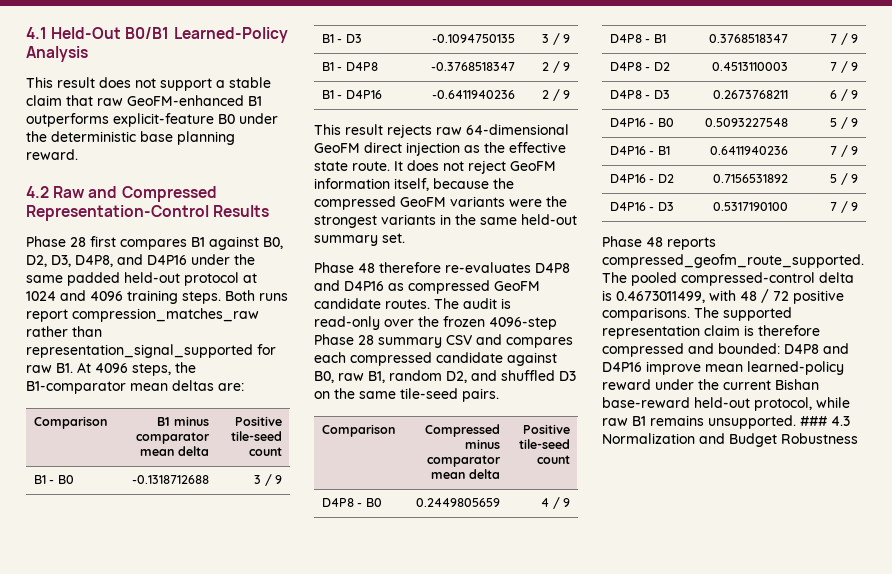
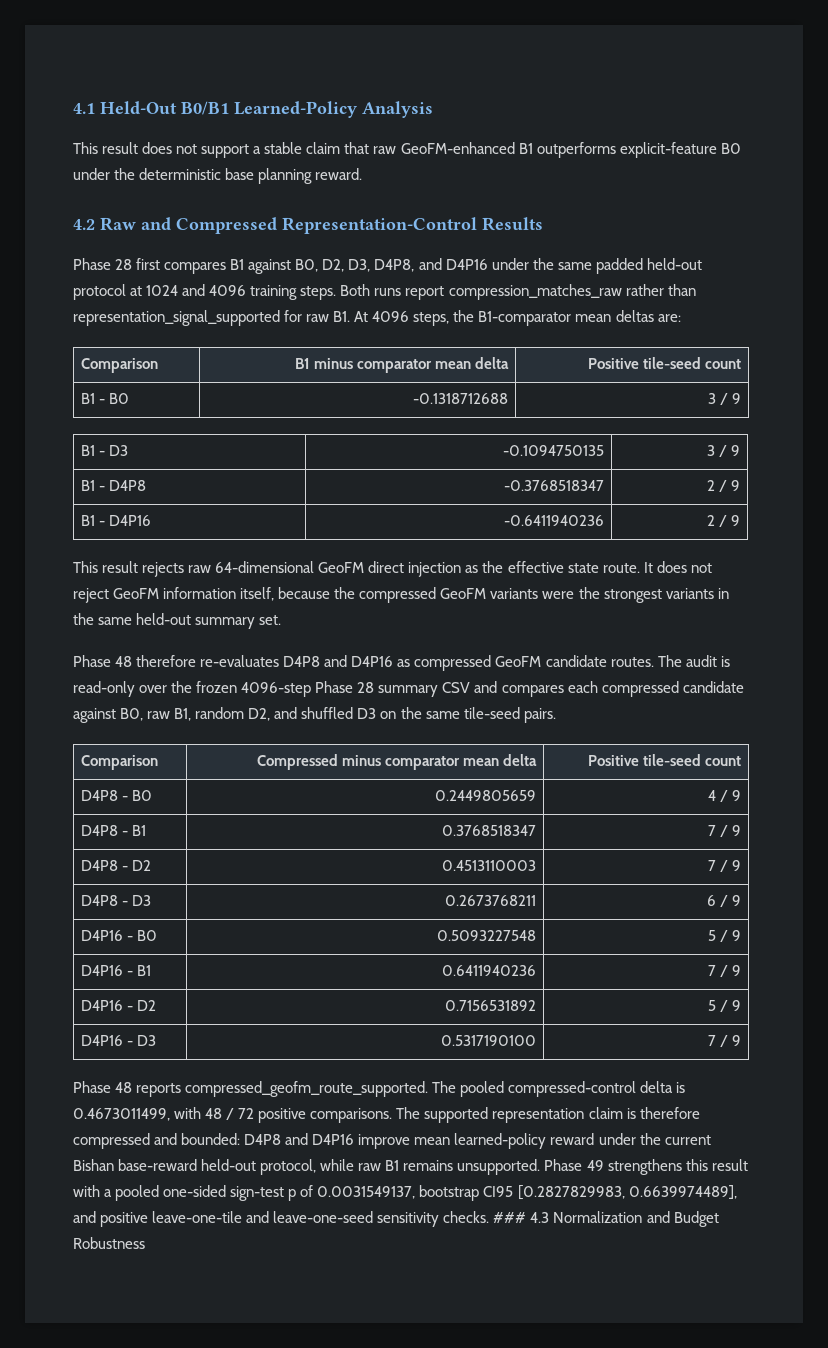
+ Phase 49 strengthens this result with a pooled one-sided sign-test p of 0.0031549137, bootstrap CI95 [0.2827829983, 0.6639974489], and positive leave-one-tile and leave-one-seed sensitivity checks.

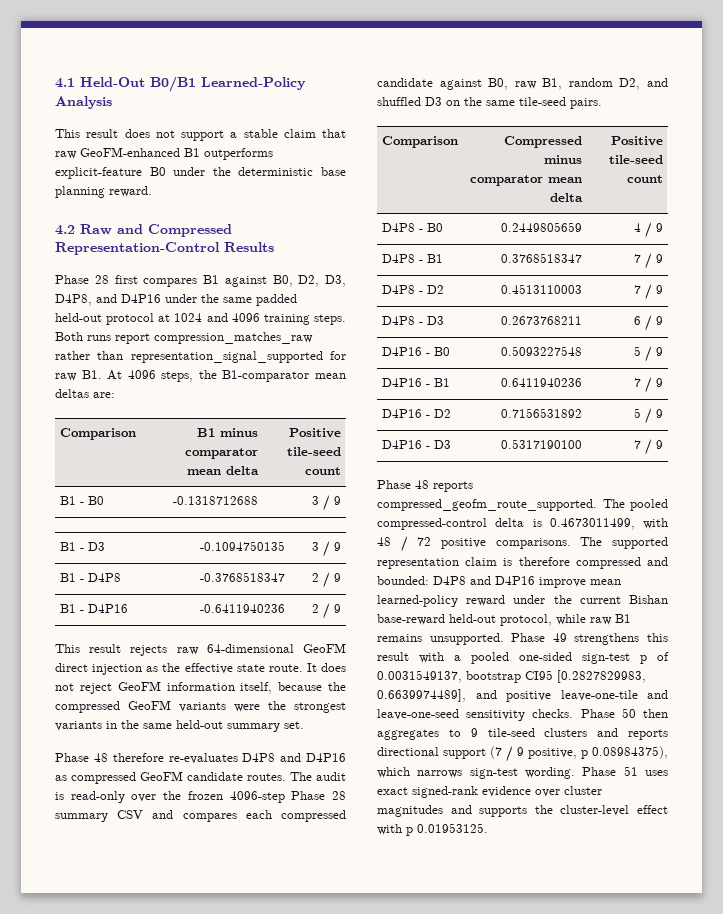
- ### 4.3 Normalization and Budget Robustness
+ Phase 50 then aggregates to 9 tile-seed clusters and reports directional support (7 / 9 positive, p 0.08984375), which narrows sign-test wording. Phase 51 uses exact signed-rank evidence over cluster magnitudes and supports the cluster-level effect with p 0.01953125.

